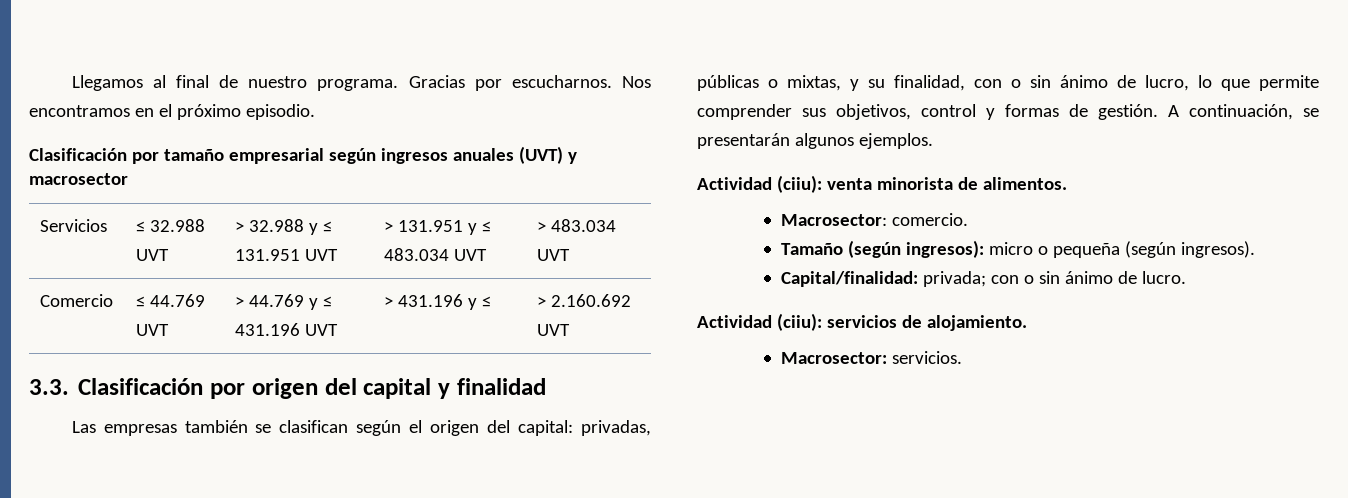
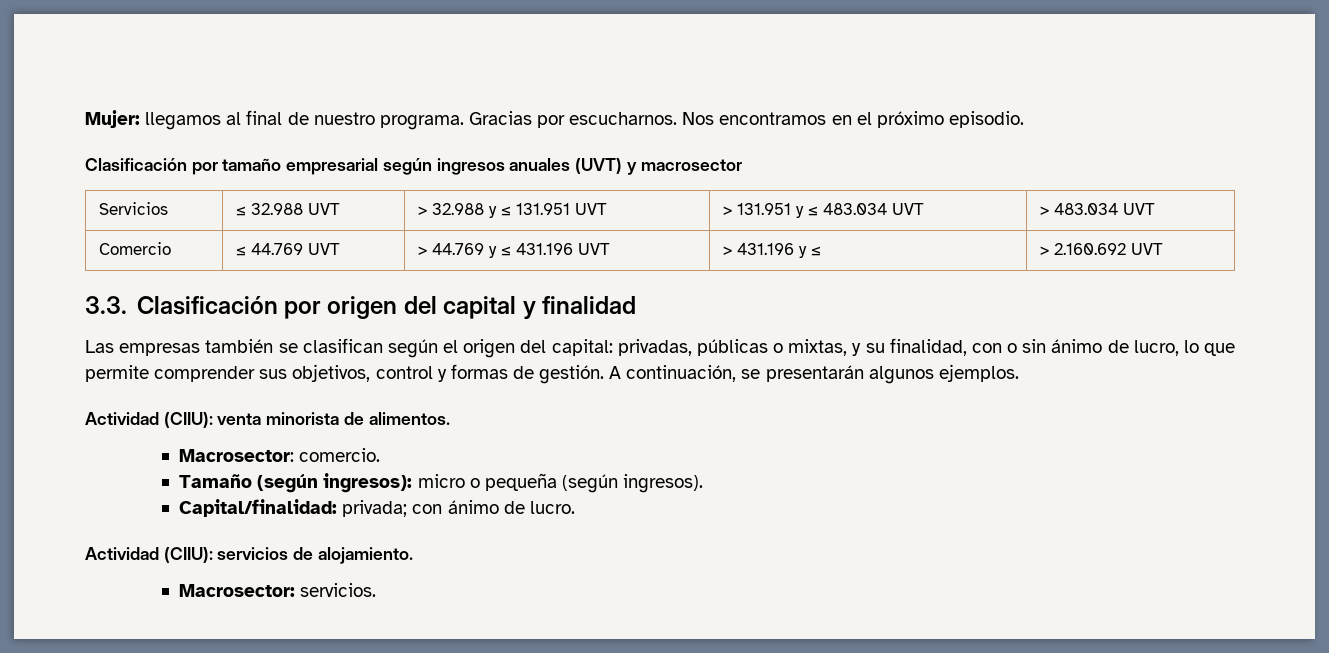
- Llegamos al final de nuestro programa.
+ Mujer: llegamos al final de nuestro programa.
- Actividad (ciiu): venta minorista de alimentos.
+ Actividad (CIIU): venta minorista de alimentos.
- Capital/finalidad: privada; con o sin ánimo de lucro.
+ Capital/finalidad: privada; con ánimo de lucro.
- Actividad (ciiu): servicios de alojamiento.
+ Actividad (CIIU): servicios de alojamiento.

